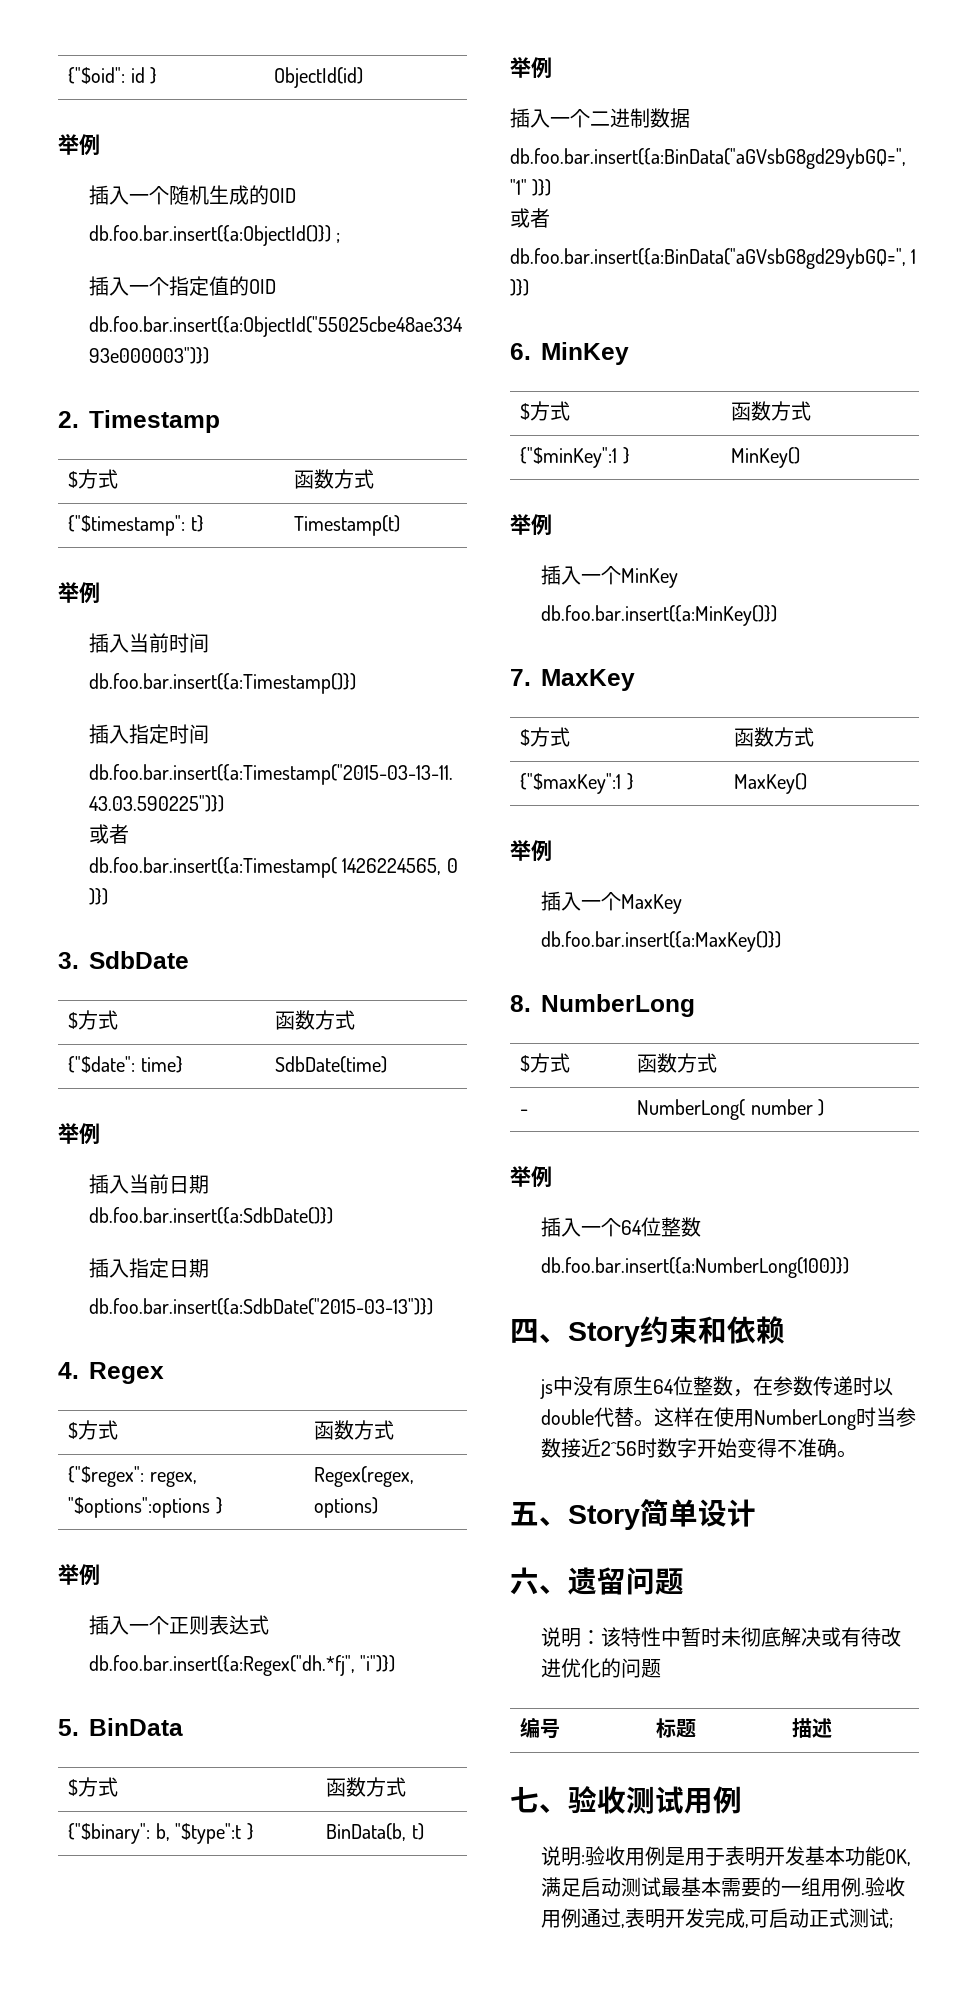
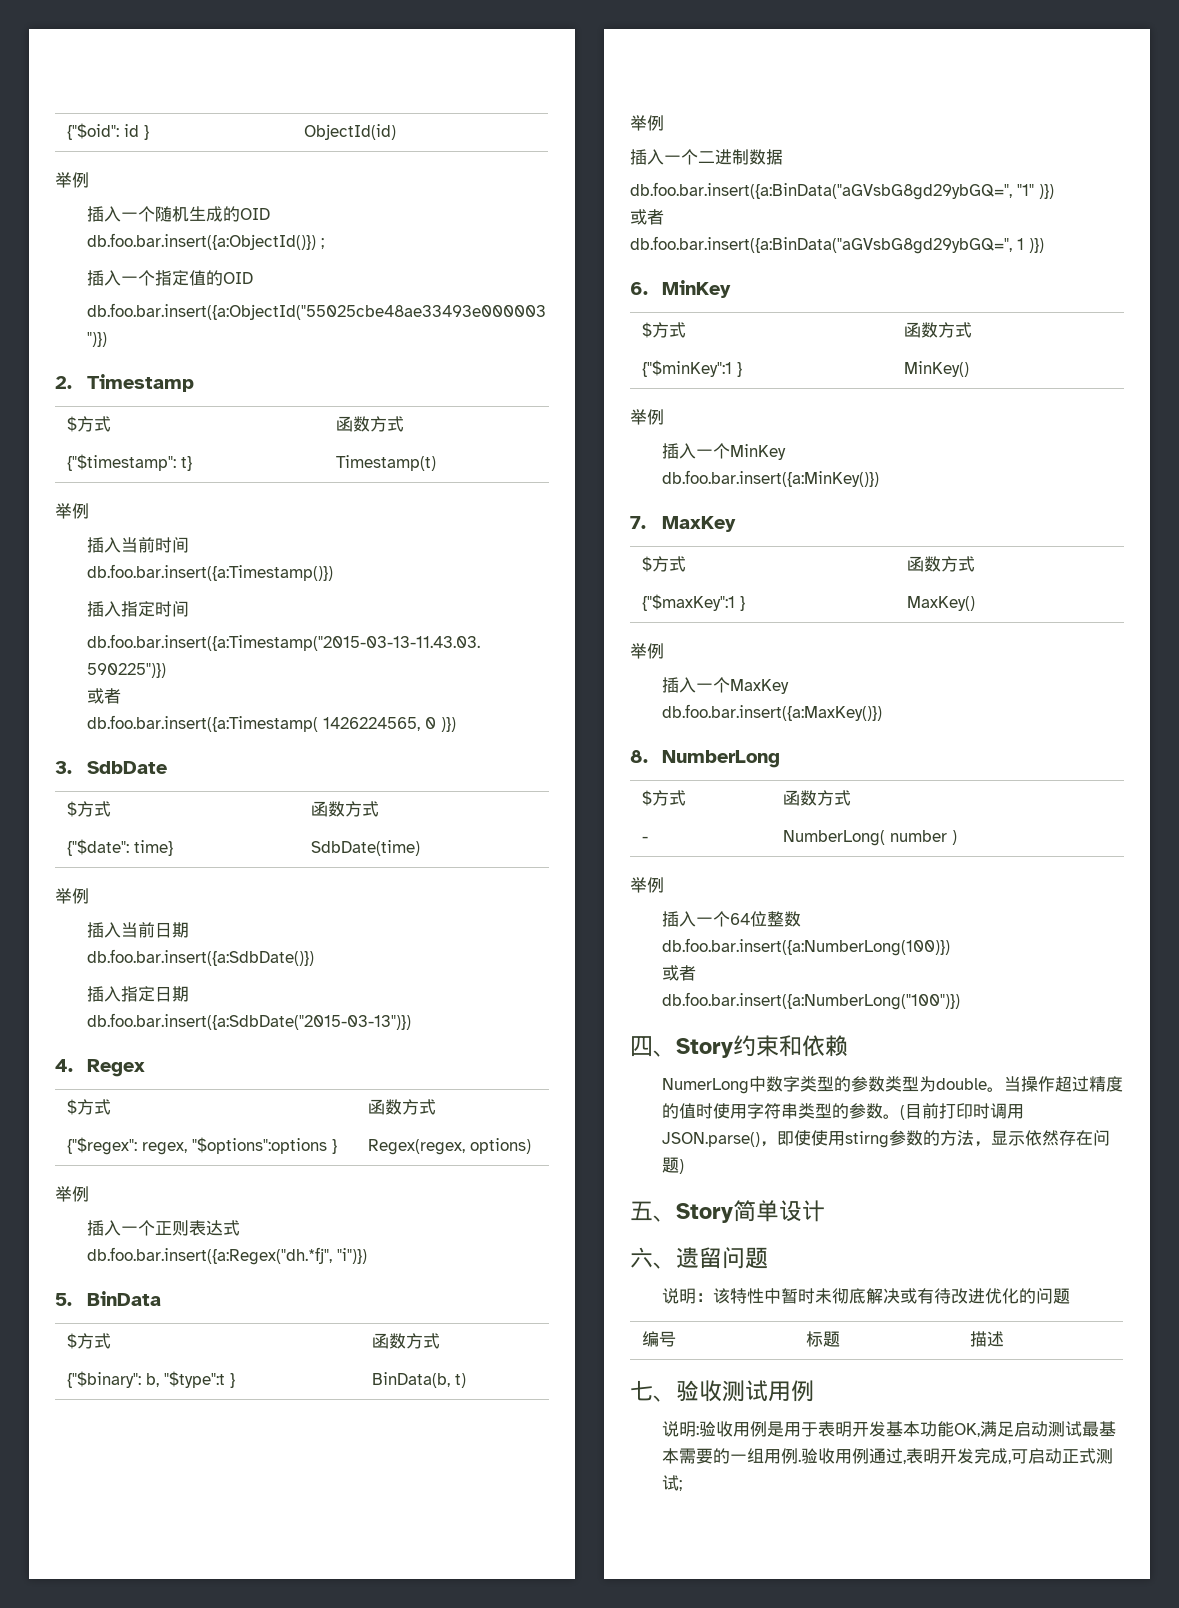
  db.foo.bar.insert({a:NumberLong(100)})
+ 或者
+ db.foo.bar.insert({a:NumberLong("100")})
- js中没有原生64位整数，在参数传递时以double代替。这样在使用NumberLong时当参数接近2^56时数字开始变得不准确。
+ NumerLong中数字类型的参数类型为double。当操作超过精度的值时使用字符串类型的参数。(目前打印时调用JSON.parse()，即使使用stirng参数的方法，显示依然存在问题)

